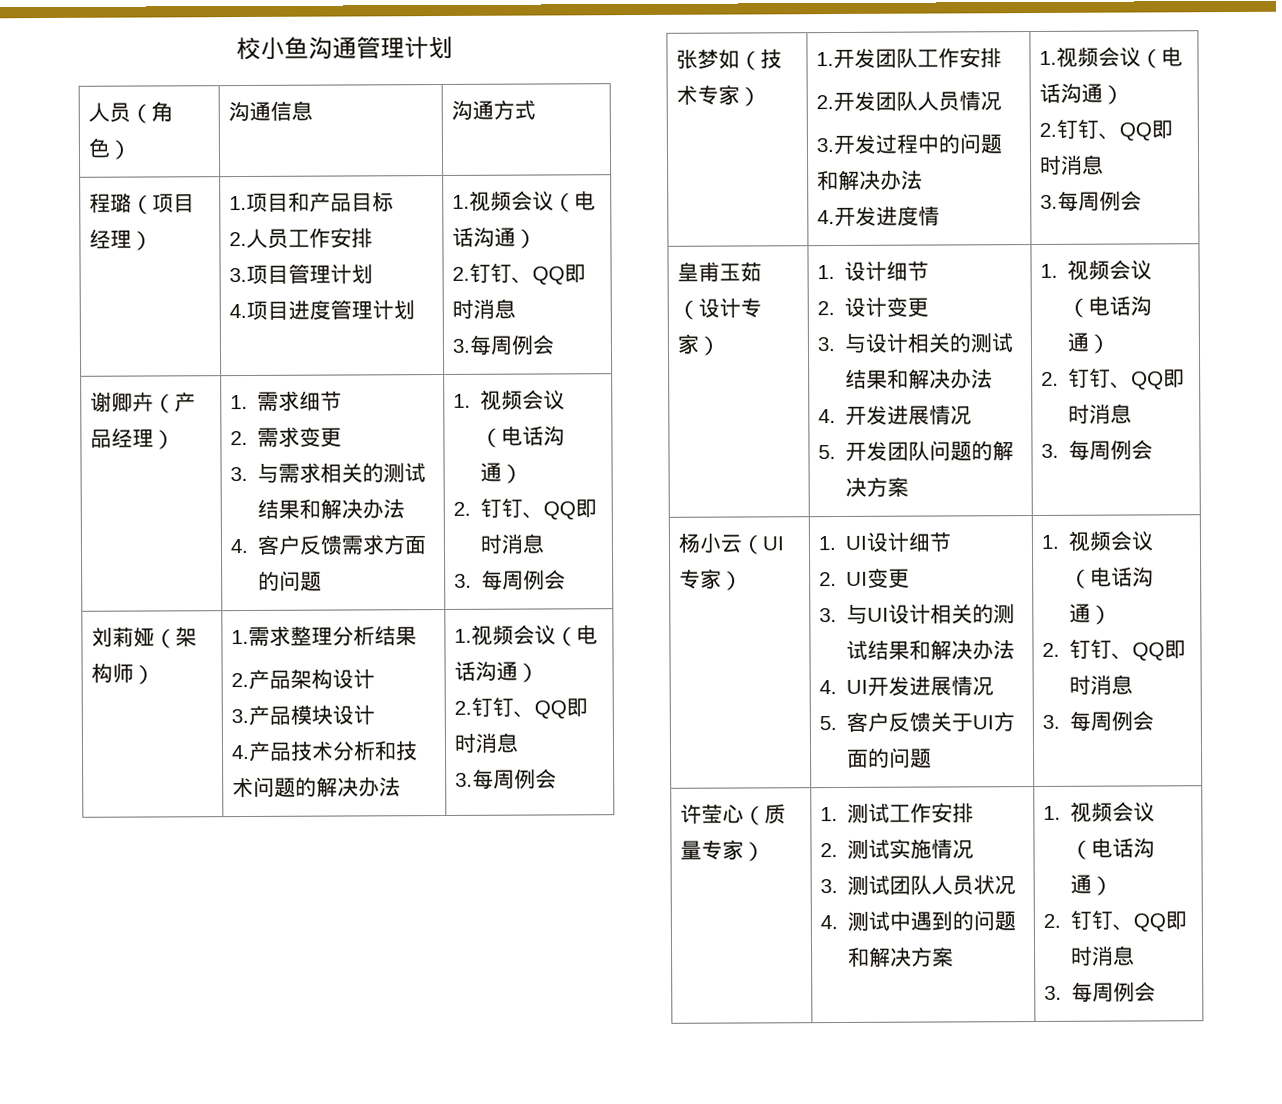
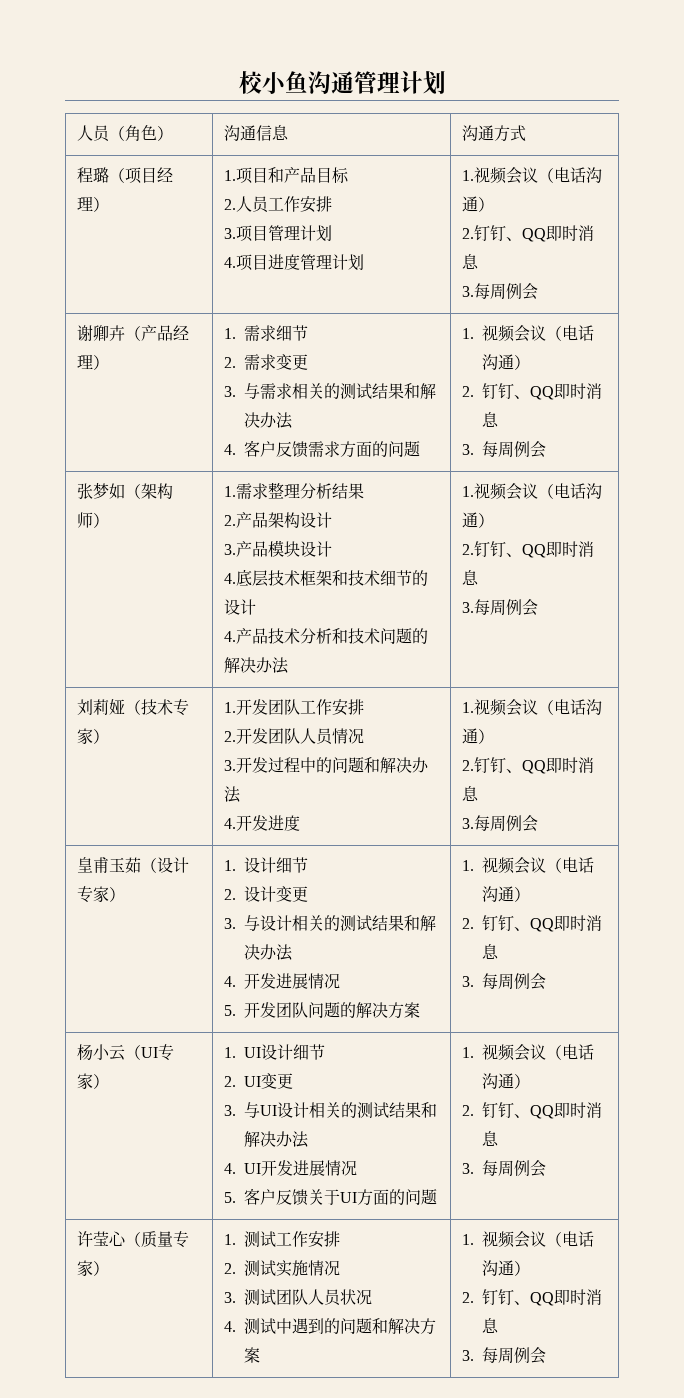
- 刘莉娅（架构师）
+ 张梦如（架构师）
+ 4.底层技术框架和技术细节的设计
- 张梦如（技术专家） | 1.开发团队工作安排
+ 刘莉娅（技术专家） | 1.开发团队工作安排
  2.开发团队人员情况
  3.开发过程中的问题和解决办法
- 4.开发进度情 | 1.视频会议（电话沟通）
+ 4.开发进度 | 1.视频会议（电话沟通）

